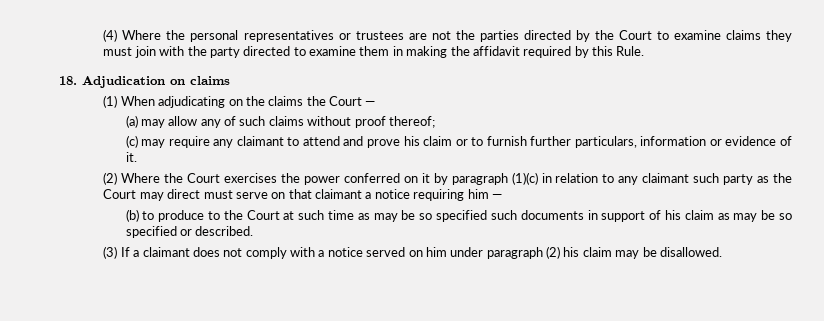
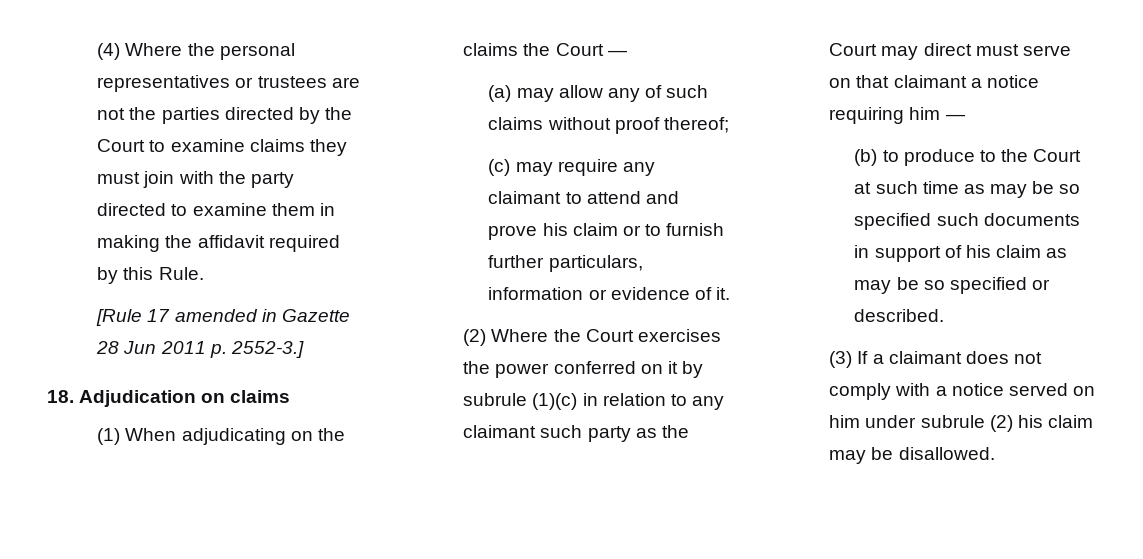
+ [Rule 17 amended in Gazette 28 Jun 2011 p. 2552-3.]
- (2) Where the Court exercises the power conferred on it by paragraph (1)(c) in relation to any claimant such party as the Court may direct must serve on that claimant a notice requiring him —
+ (2) Where the Court exercises the power conferred on it by subrule (1)(c) in relation to any claimant such party as the Court may direct must serve on that claimant a notice requiring him —
- (3) If a claimant does not comply with a notice served on him under paragraph (2) his claim may be disallowed.
+ (3) If a claimant does not comply with a notice served on him under subrule (2) his claim may be disallowed.

